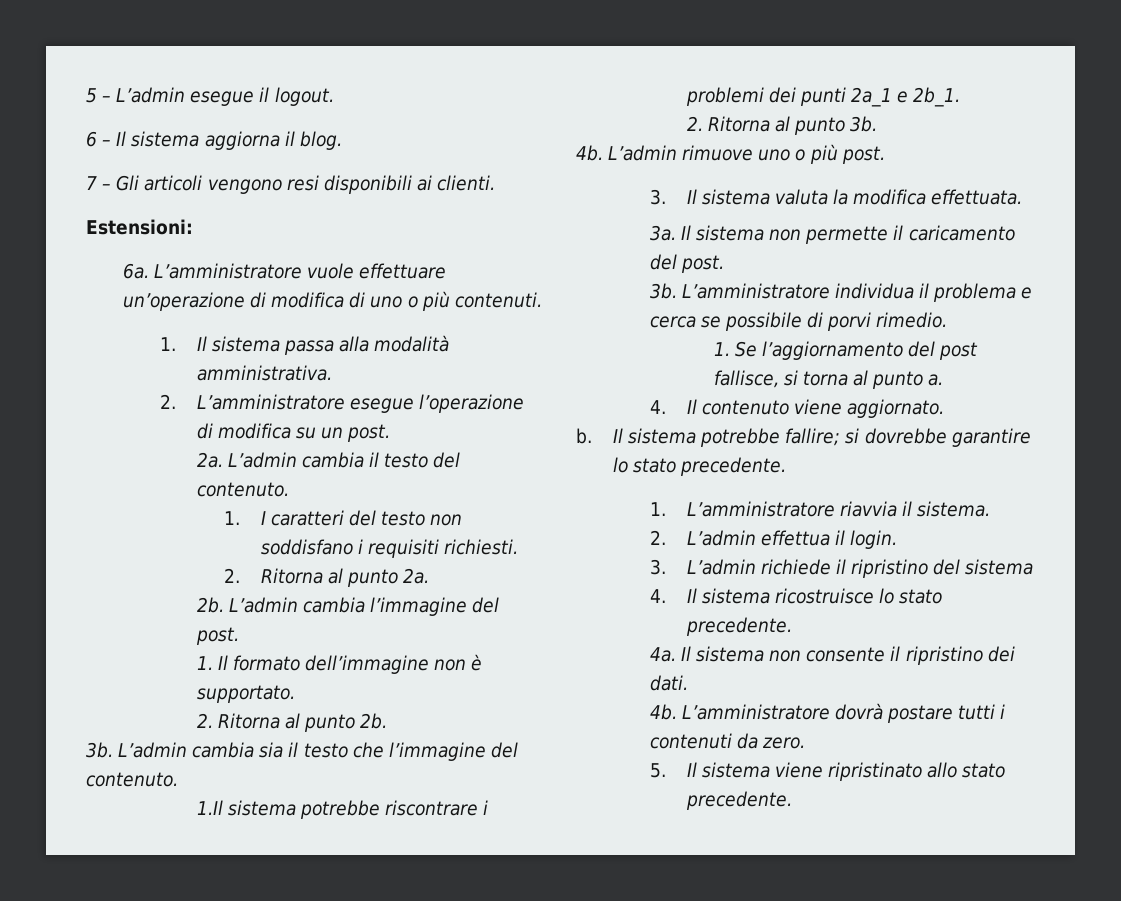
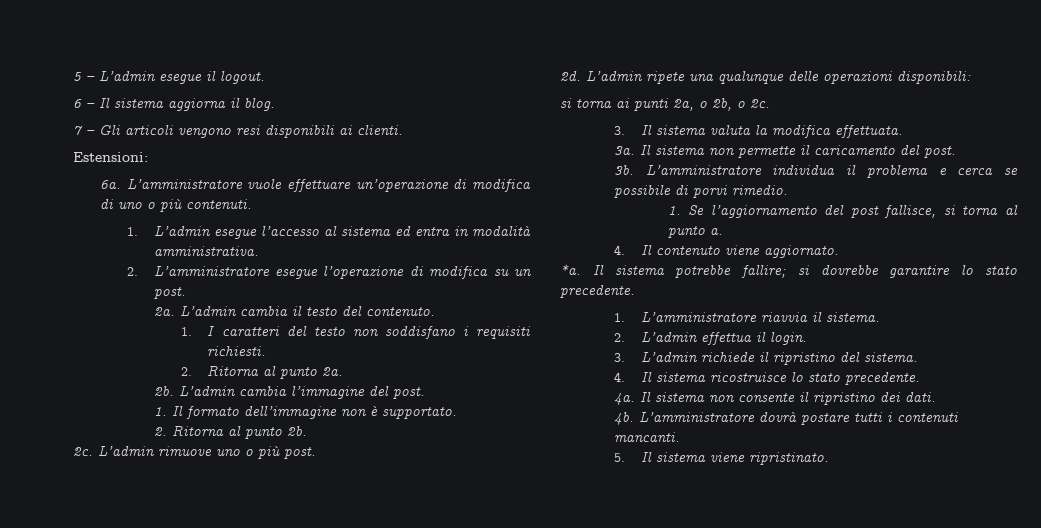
- 1. Il sistema passa alla modalità amministrativa.
+ 1. L’admin esegue l’accesso al sistema ed entra in modalità amministrativa.
  2. Ritorna al punto 2b.
- 3b. L’admin cambia sia il testo che l’immagine del contenuto.
- 1.Il sistema potrebbe riscontrare i problemi dei punti 2a_1 e 2b_1.
- 2. Ritorna al punto 3b.
- 4b.
+ 2c.
+ 2d. L’admin ripete una qualunque delle operazioni disponibili:
+ si torna ai punti 2a, o 2b, o 2c.
- b.
+ *a.
- 3. L’admin richiede il ripristino del sistema
+ 3. L’admin richiede il ripristino del sistema.
- L’amministratore dovrà postare tutti i contenuti da zero.
+ L’amministratore dovrà postare tutti i contenuti mancanti.
- 5. Il sistema viene ripristinato allo stato precedente.
+ 5. Il sistema viene ripristinato.

